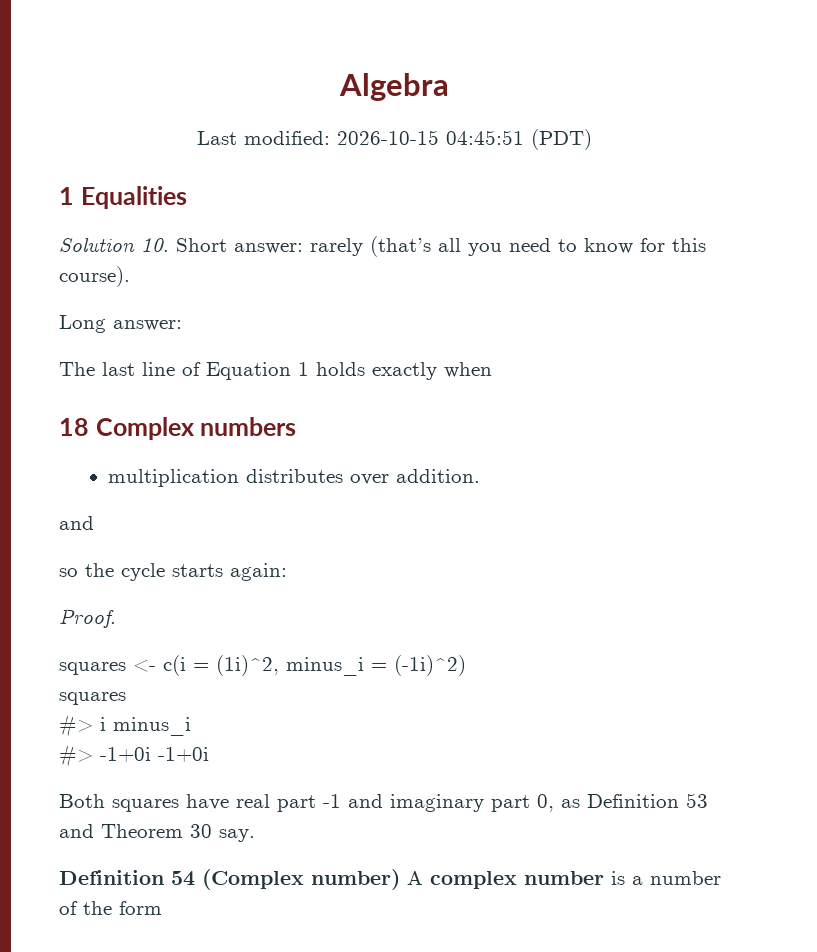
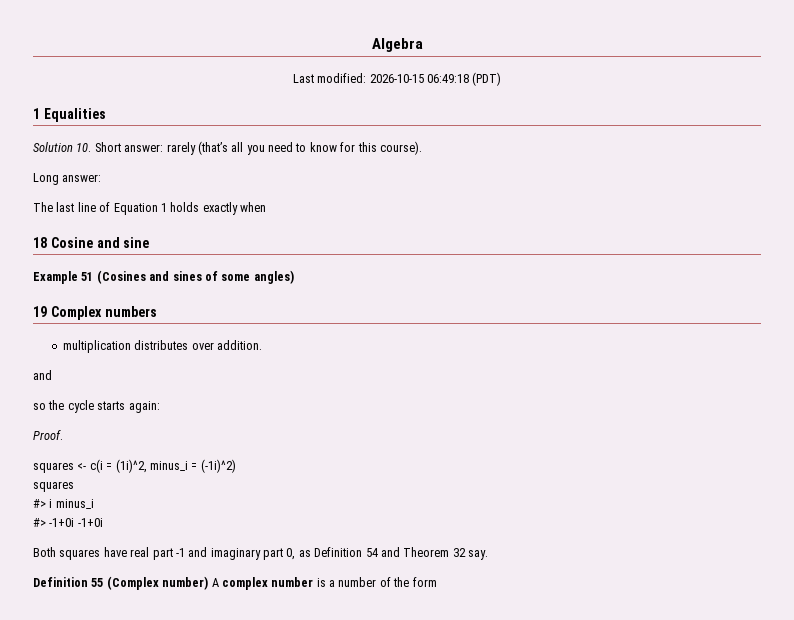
- Last modified: 2026-10-15 04:45:51 (PDT)
+ Last modified: 2026-10-15 06:49:18 (PDT)
- 18 Complex numbers
+ 18 Cosine and sine
+ Example 51 (Cosines and sines of some angles)
+ 19 Complex numbers
- Both squares have real part -1 and imaginary part 0, as Definition 53 and Theorem 30 say.
+ Both squares have real part -1 and imaginary part 0, as Definition 54 and Theorem 32 say.
- Definition 54 (Complex number) A complex number is a number of the form
+ Definition 55 (Complex number) A complex number is a number of the form

